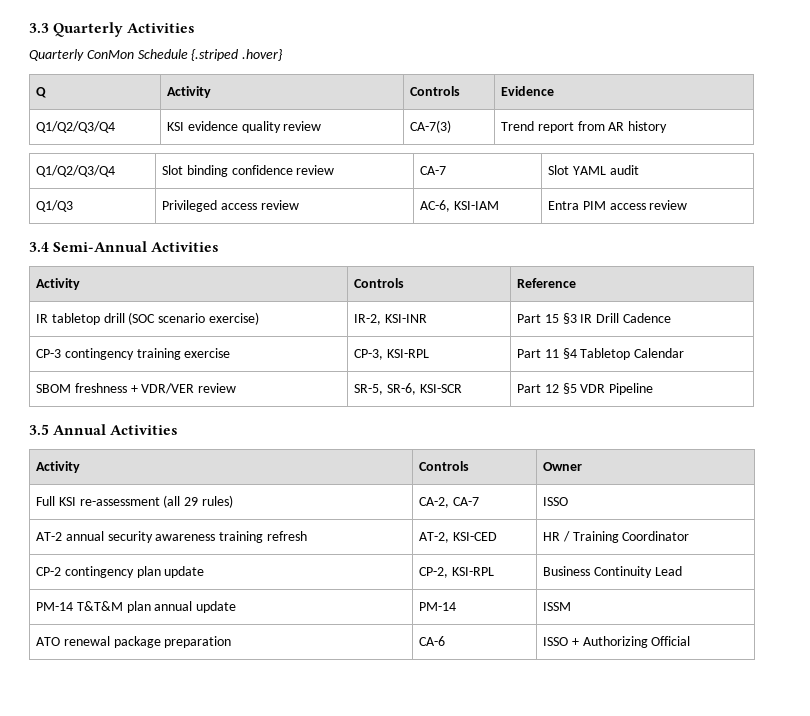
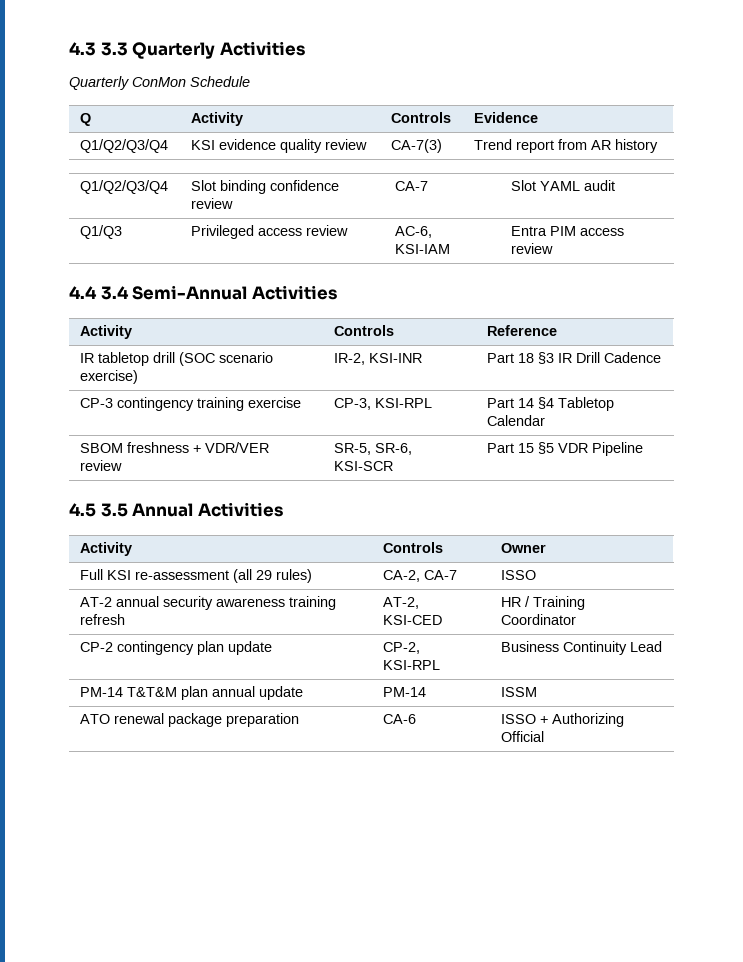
- 3.3 Quarterly Activities
+ 4.3 3.3 Quarterly Activities
- Quarterly ConMon Schedule {.striped .hover}
+ Quarterly ConMon Schedule
- 3.4 Semi-Annual Activities
+ 4.4 3.4 Semi-Annual Activities
- IR tabletop drill (SOC scenario exercise) | IR-2, KSI-INR | Part 15 §3 IR Drill Cadence
+ IR tabletop drill (SOC scenario exercise) | IR-2, KSI-INR | Part 18 §3 IR Drill Cadence
- CP-3 contingency training exercise | CP-3, KSI-RPL | Part 11 §4 Tabletop Calendar
+ CP-3 contingency training exercise | CP-3, KSI-RPL | Part 14 §4 Tabletop Calendar
- SBOM freshness + VDR/VER review | SR-5, SR-6, KSI-SCR | Part 12 §5 VDR Pipeline
+ SBOM freshness + VDR/VER review | SR-5, SR-6, KSI-SCR | Part 15 §5 VDR Pipeline
- 3.5 Annual Activities
+ 4.5 3.5 Annual Activities

